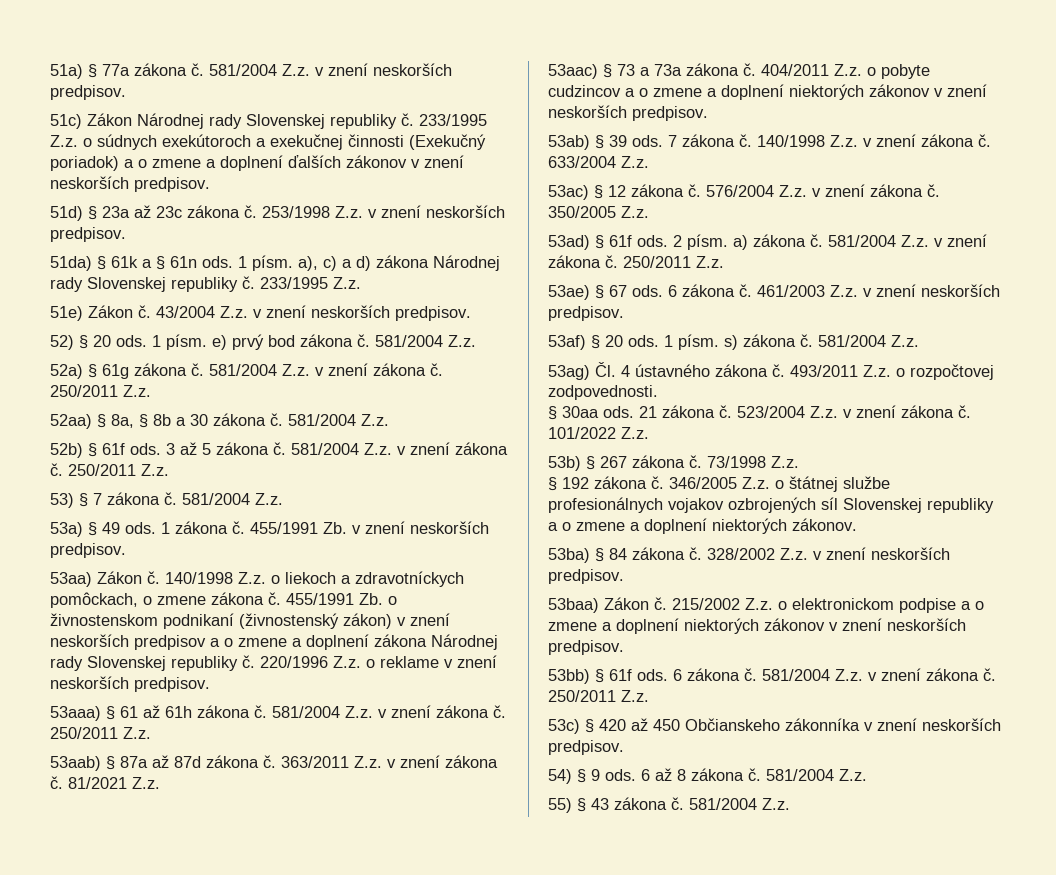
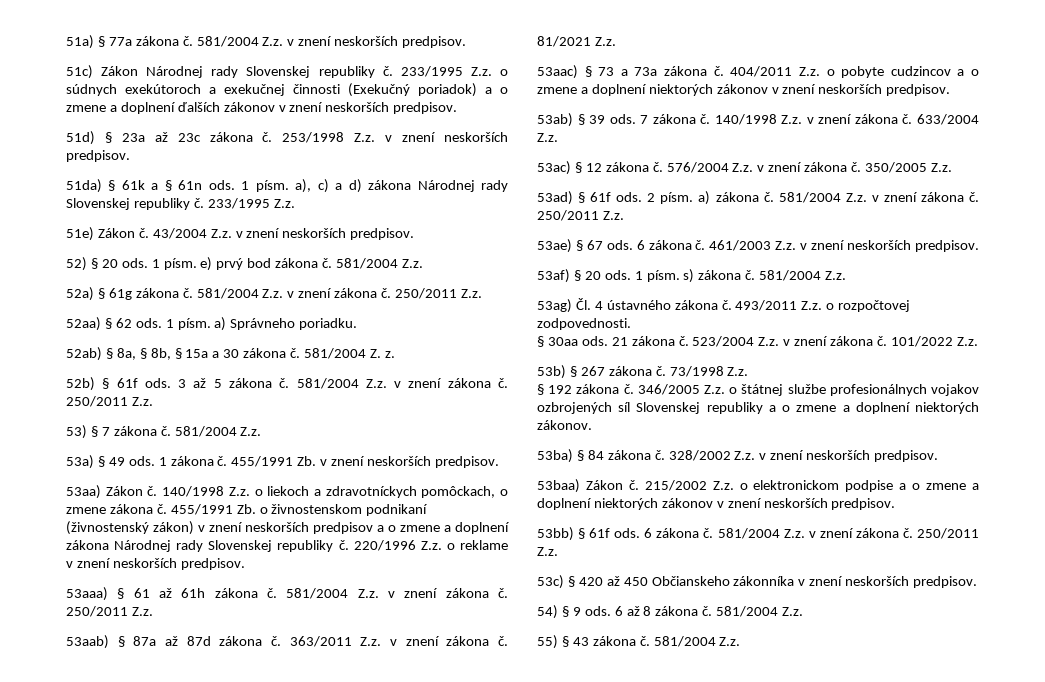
- 52aa) § 8a, § 8b a 30 zákona č. 581/2004 Z.z.
+ 52aa) § 62 ods. 1 písm. a) Správneho poriadku.
+ 52ab) § 8a, § 8b, § 15a a 30 zákona č. 581/2004 Z. z.

